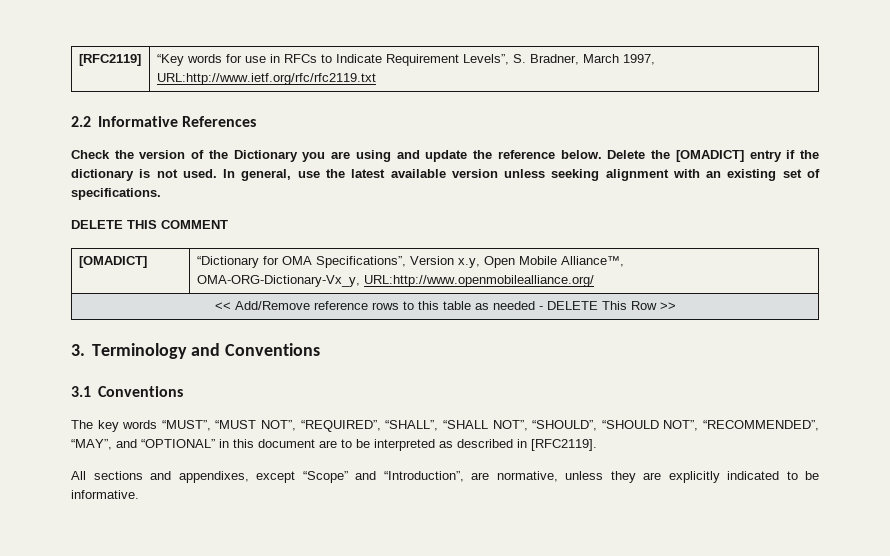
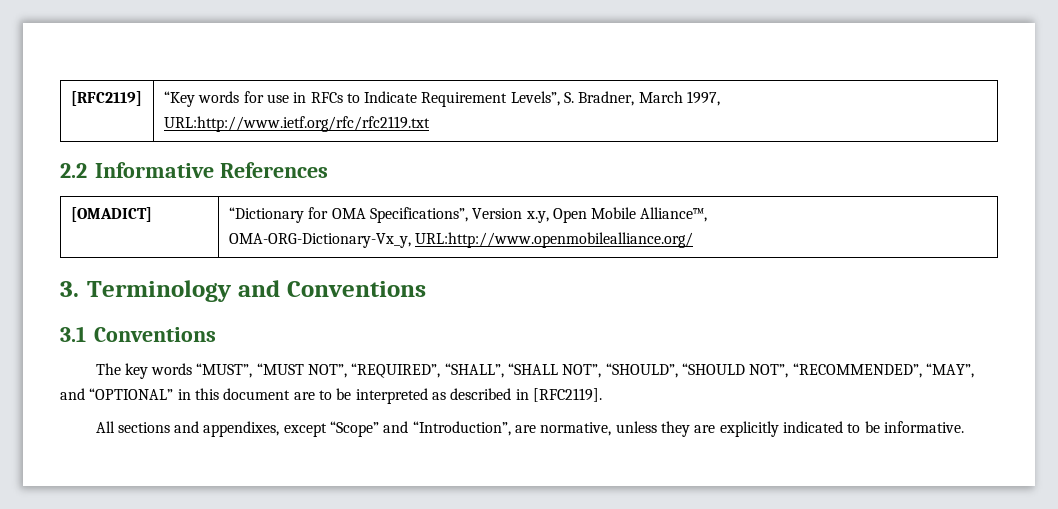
- Check the version of the Dictionary you are using and update the reference below. Delete the [OMADICT] entry if the dictionary is not used. In general, use the latest available version unless seeking alignment with an existing set of specifications.
- DELETE THIS COMMENT
- << Add/Remove reference rows to this table as needed - DELETE This Row >>

